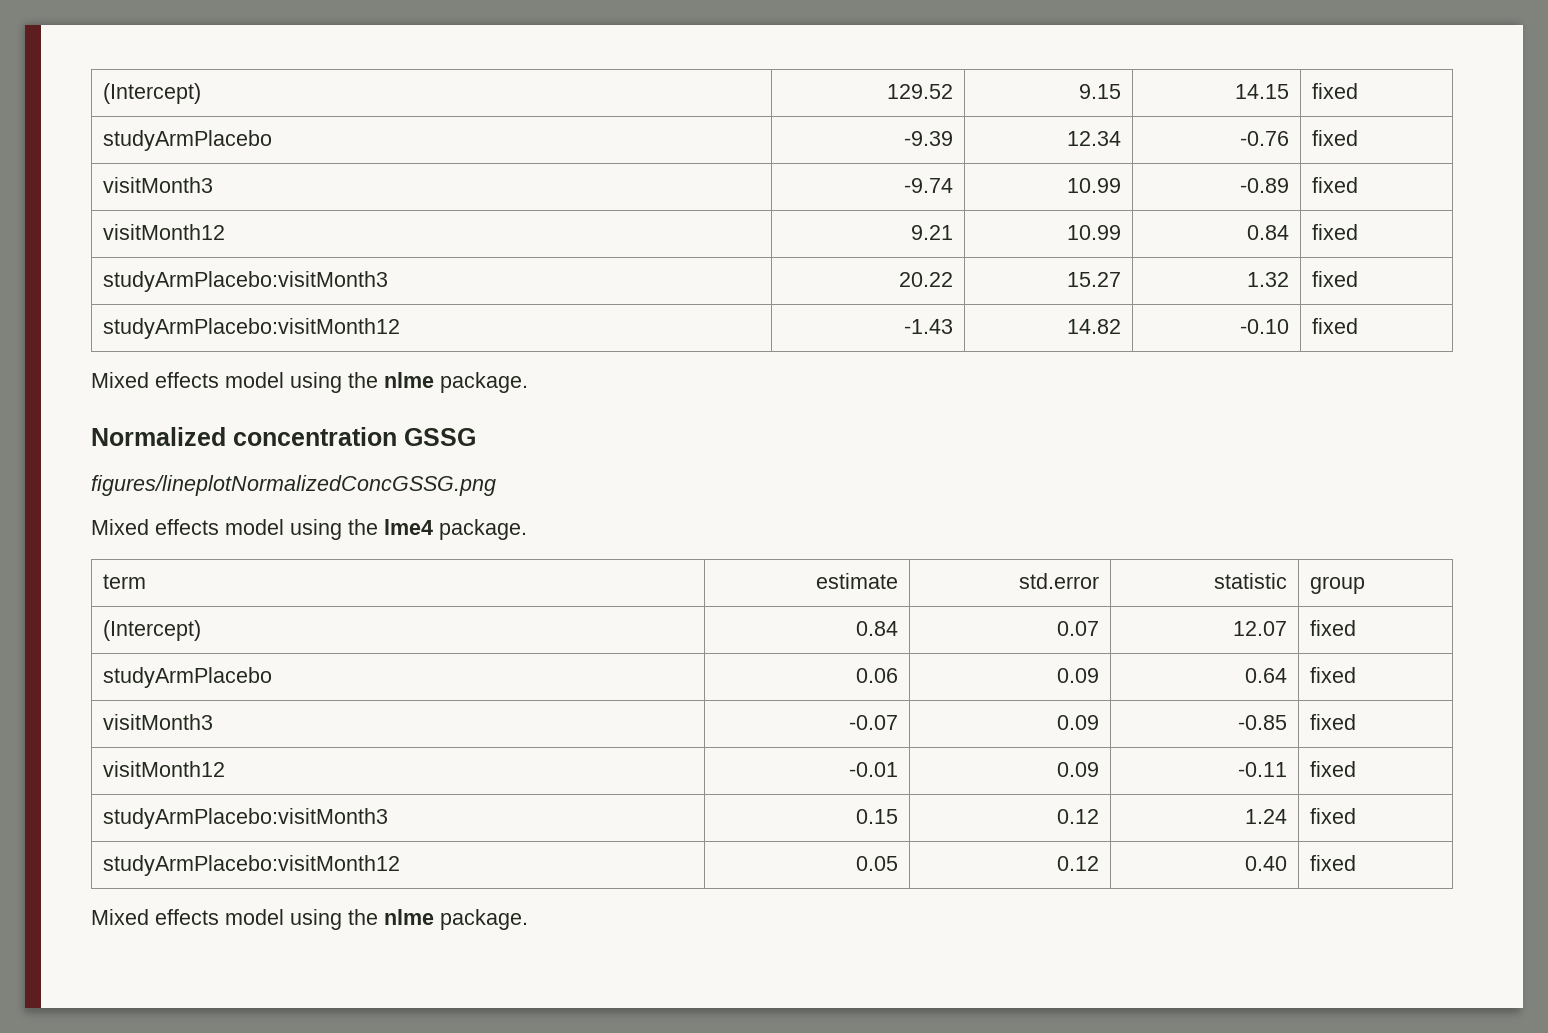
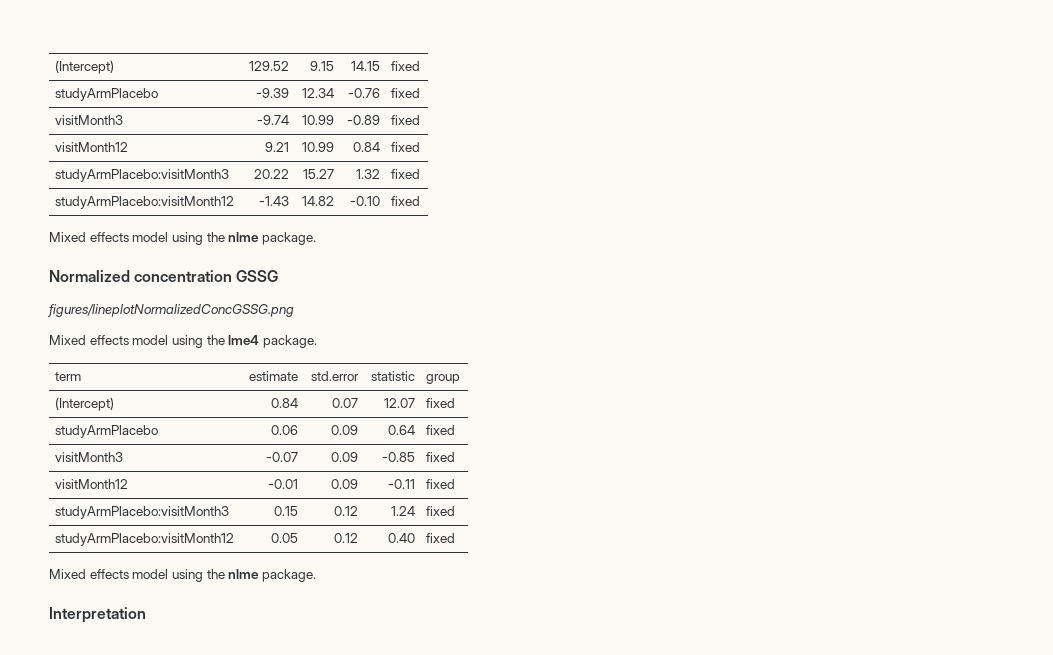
+ Interpretation

